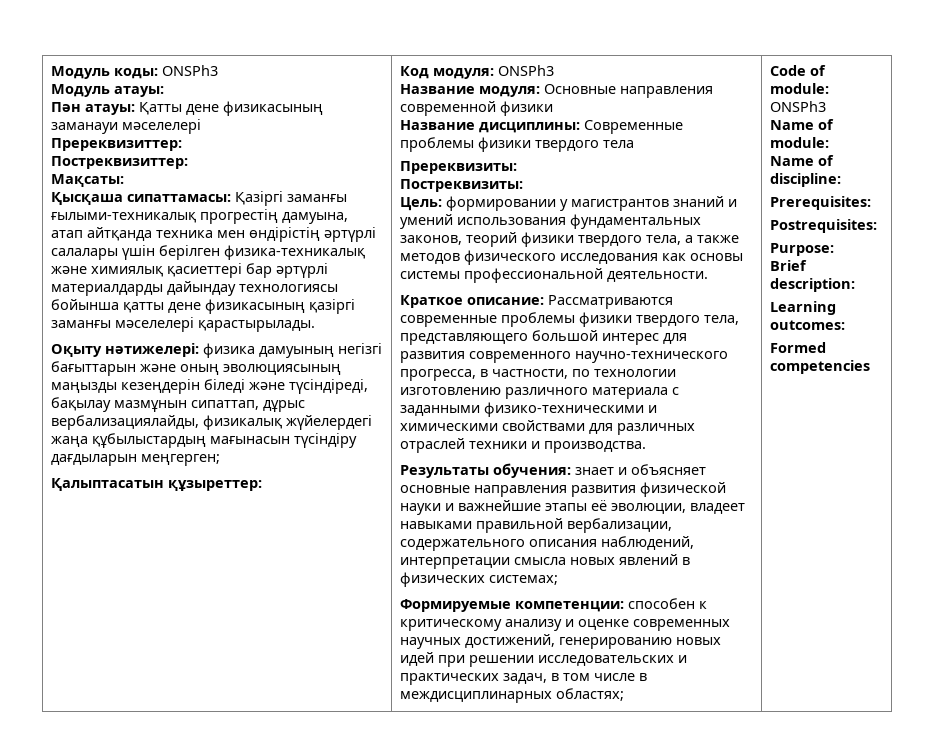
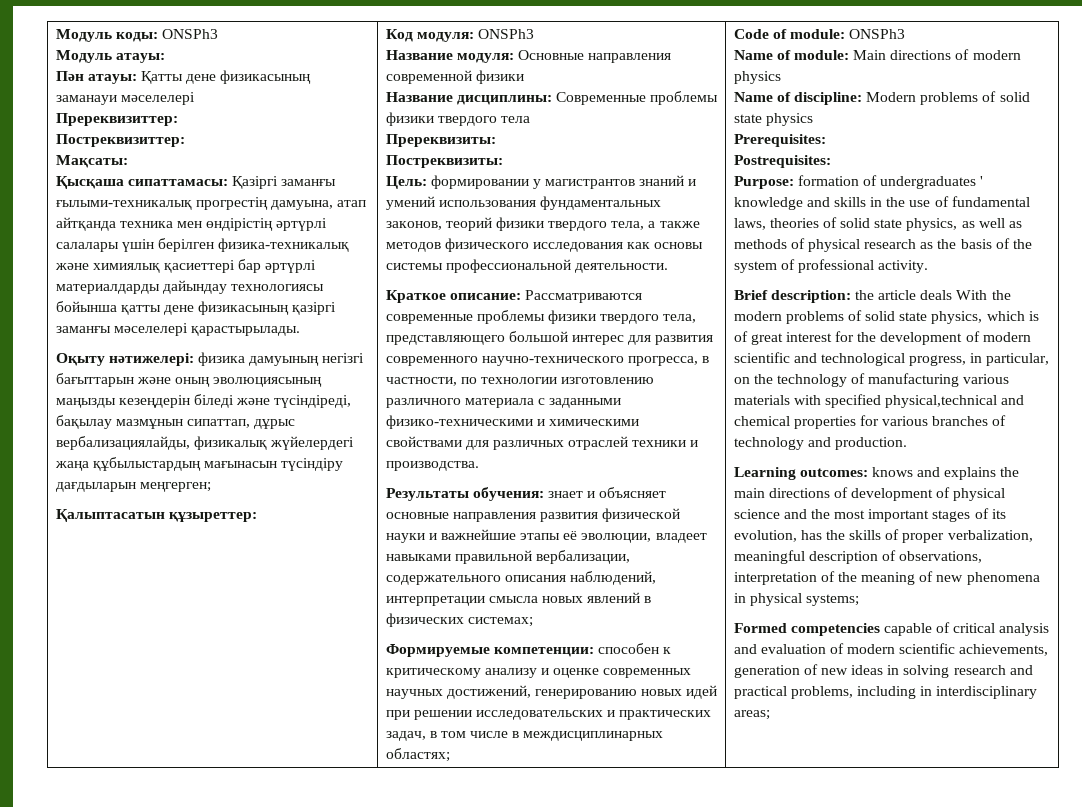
- Name of module:
- Name of discipline:
+ Name of module: Main directions of modern physics
+ Name of discipline: Modern problems of solid state physics
  Prerequisites:
  Postrequisites:
- Purpose:
- Brief description:
- Learning outcomes:
- Formed competencies
+ Purpose: formation of undergraduates ' knowledge and skills in the use of fundamental laws, theories of solid state physics, as well as methods of physical research as the basis of the system of professional activity.
+ Brief description: the article deals With the modern problems of solid state physics, which is of great interest for the development of modern scientific and technological progress, in particular, on the technology of manufacturing various materials with specified physical,technical and chemical properties for various branches of technology and production.
+ Learning outcomes: knows and explains the main directions of development of physical science and the most important stages of its evolution, has the skills of proper verbalization, meaningful description of observations, interpretation of the meaning of new phenomena in physical systems;
+ Formed competencies capable of critical analysis and evaluation of modern scientific achievements, generation of new ideas in solving research and practical problems, including in interdisciplinary areas;

